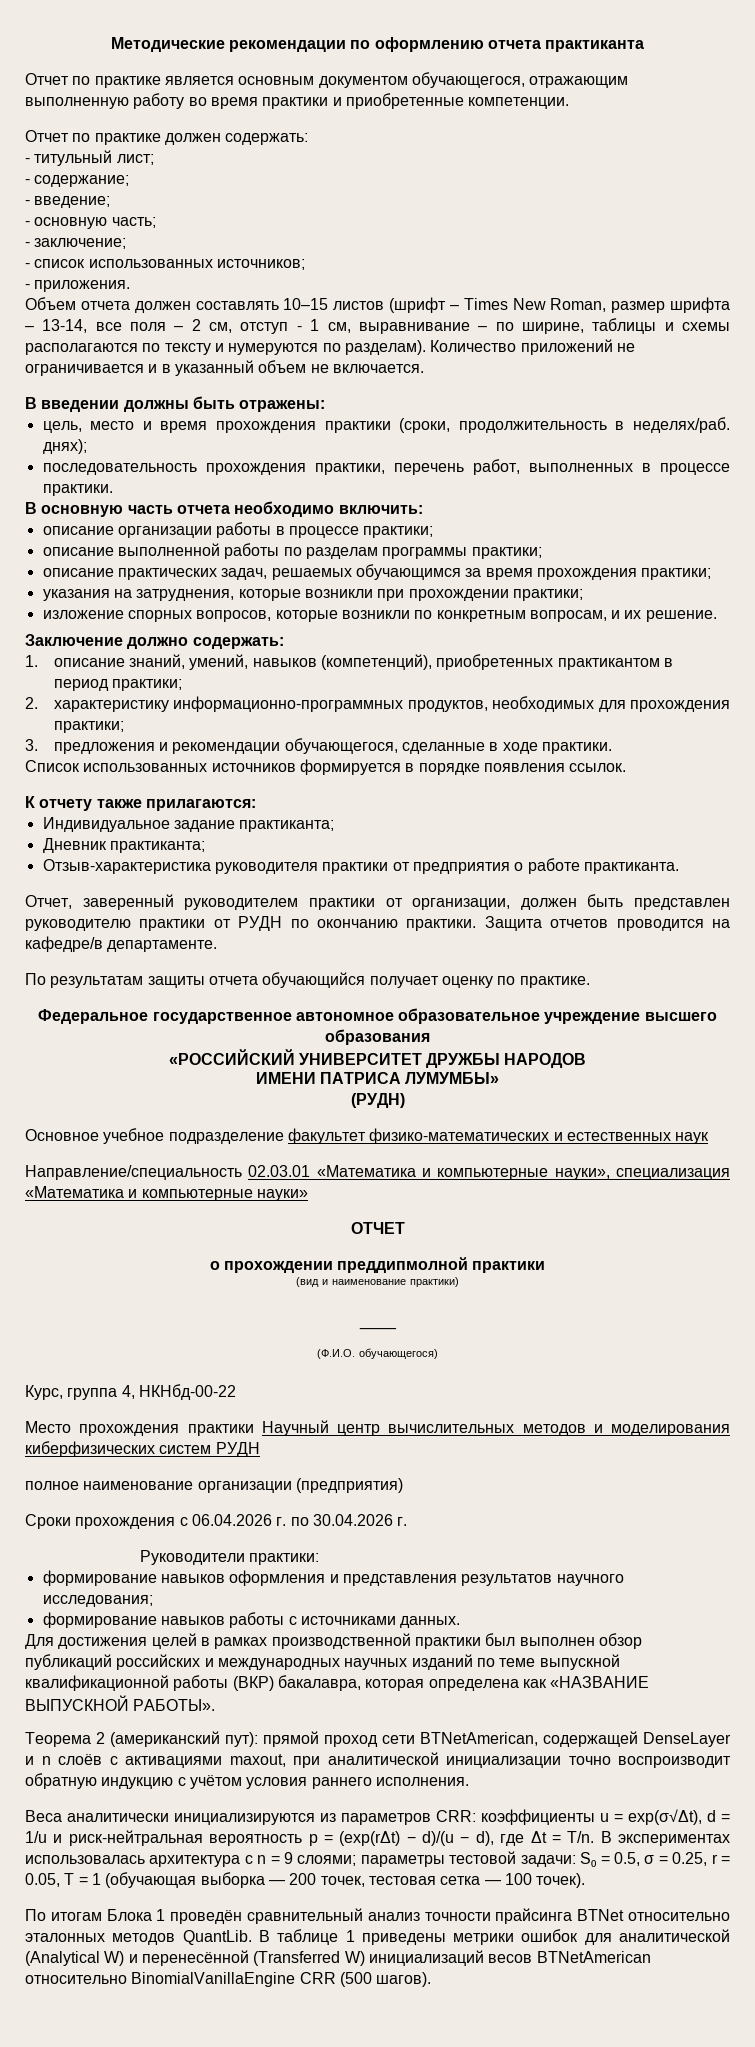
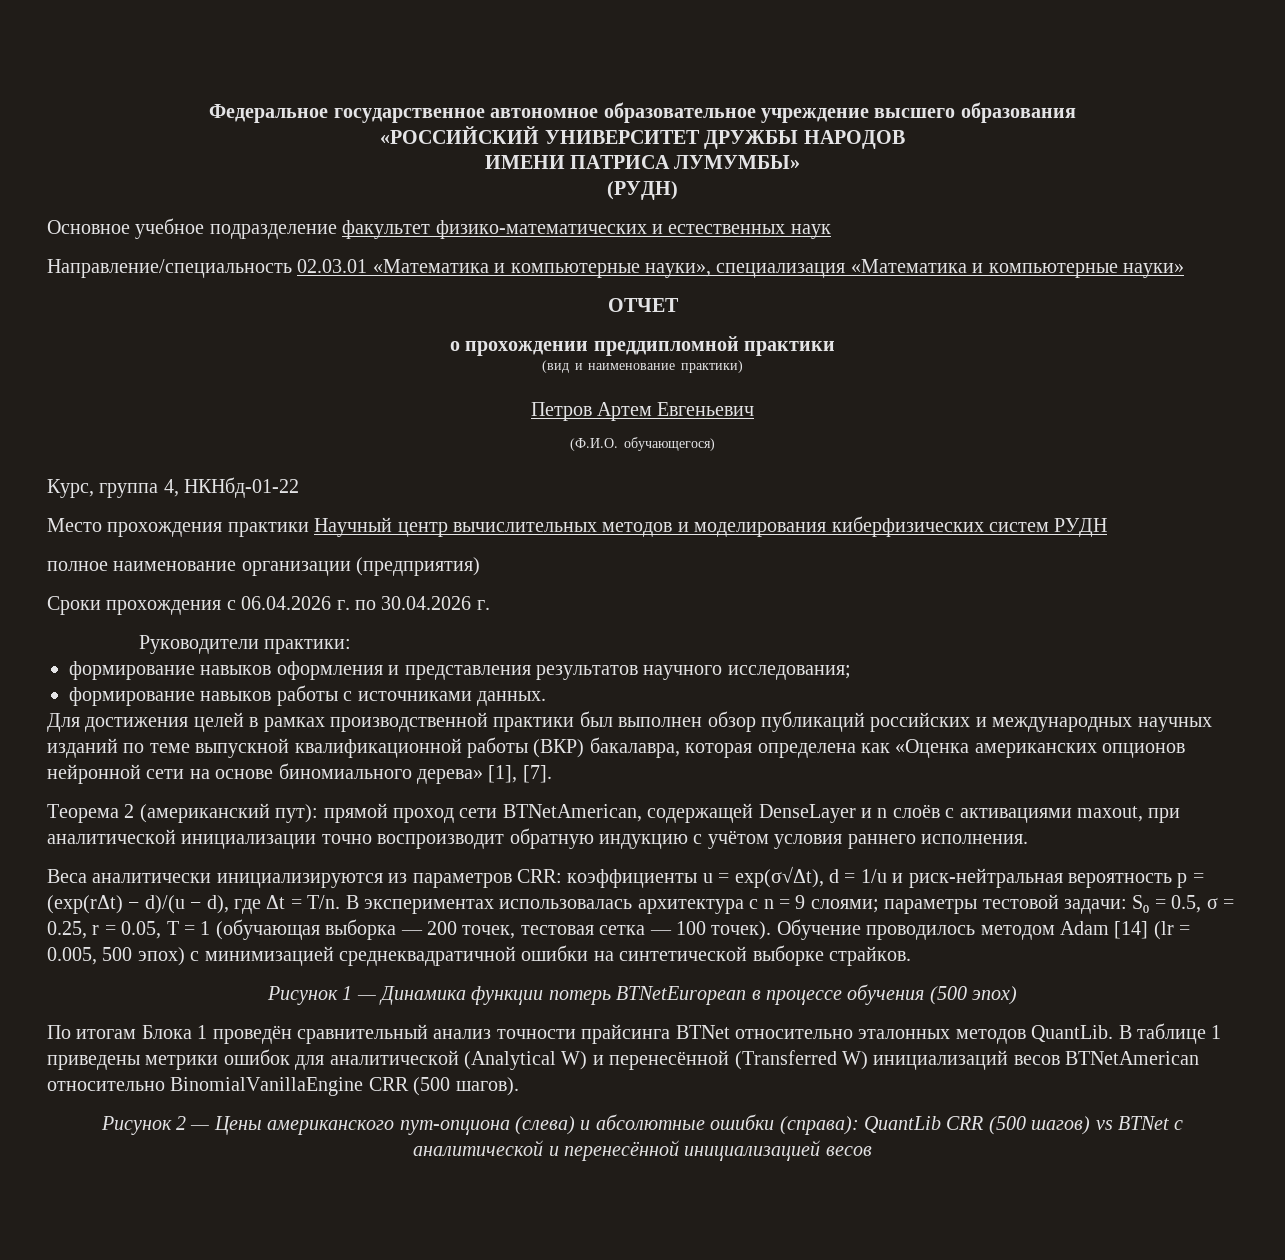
- Методические рекомендации по оформлению отчета практиканта
- Отчет по практике является основным документом обучающегося, отражающим выполненную работу во время практики и приобретенные компетенции.
- Отчет по практике должен содержать:
- - титульный лист;
- - содержание;
- - введение;
- - основную часть;
- - заключение;
- - список использованных источников;
- - приложения.
- Объем отчета должен составлять 10–15 листов (шрифт – Times New Roman, размер шрифта – 13-14, все поля – 2 см, отступ - 1 см, выравнивание – по ширине, таблицы и схемы располагаются по тексту и нумеруются по разделам). Количество приложений не ограничивается и в указанный объем не включается.
- В введении должны быть отражены:
- цель, место и время прохождения практики (сроки, продолжительность в неделях/раб. днях);
- последовательность прохождения практики, перечень работ, выполненных в процессе практики.
- В основную часть отчета необходимо включить:
- описание организации работы в процессе практики;
- описание выполненной работы по разделам программы практики;
- описание практических задач, решаемых обучающимся за время прохождения практики;
- указания на затруднения, которые возникли при прохождении практики;
- изложение спорных вопросов, которые возникли по конкретным вопросам, и их решение.
- Заключение должно содержать:
- 1. описание знаний, умений, навыков (компетенций), приобретенных практикантом в период практики;
- 2. характеристику информационно-программных продуктов, необходимых для прохождения практики;
- 3. предложения и рекомендации обучающегося, сделанные в ходе практики.
- Список использованных источников формируется в порядке появления ссылок.
- К отчету также прилагаются:
- Индивидуальное задание практиканта;
- Дневник практиканта;
- Отзыв-характеристика руководителя практики от предприятия о работе практиканта.
- Отчет, заверенный руководителем практики от организации, должен быть представлен руководителю практики от РУДН по окончанию практики. Защита отчетов проводится на кафедре/в департаменте.
- По результатам защиты отчета обучающийся получает оценку по практике.
- о прохождении преддипмолной практики
+ о прохождении преддипломной практики
- ____
+ Петров Артем Евгеньевич
- Курс, группа 4, НКНбд-00-22
+ Курс, группа 4, НКНбд-01-22
- Для достижения целей в рамках производственной практики был выполнен обзор публикаций российских и международных научных изданий по теме выпускной квалификационной работы (ВКР) бакалавра, которая определена как «НАЗВАНИЕ ВЫПУСКНОЙ РАБОТЫ».
+ Для достижения целей в рамках производственной практики был выполнен обзор публикаций российских и международных научных изданий по теме выпускной квалификационной работы (ВКР) бакалавра, которая определена как «Оценка американских опционов нейронной сети на основе биномиального дерева» [1], [7].
+ Обучение проводилось методом Adam [14] (lr = 0.005, 500 эпох) с минимизацией среднеквадратичной ошибки на синтетической выборке страйков.
+ Рисунок 1 — Динамика функции потерь BTNetEuropean в процессе обучения (500 эпох)
+ Рисунок 2 — Цены американского пут-опциона (слева) и абсолютные ошибки (справа): QuantLib CRR (500 шагов) vs BTNet с аналитической и перенесённой инициализацией весов

